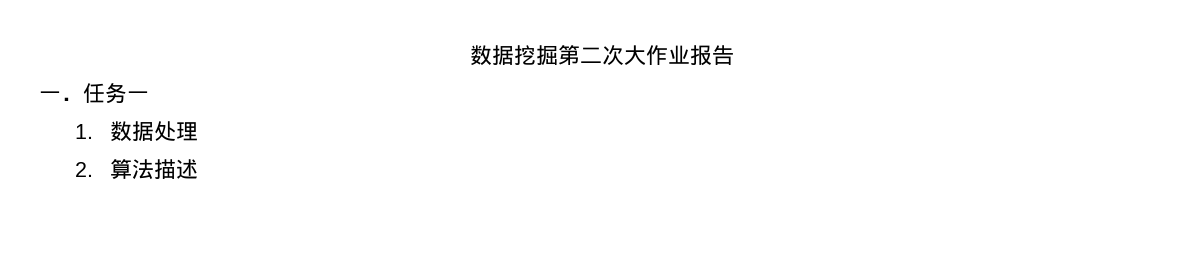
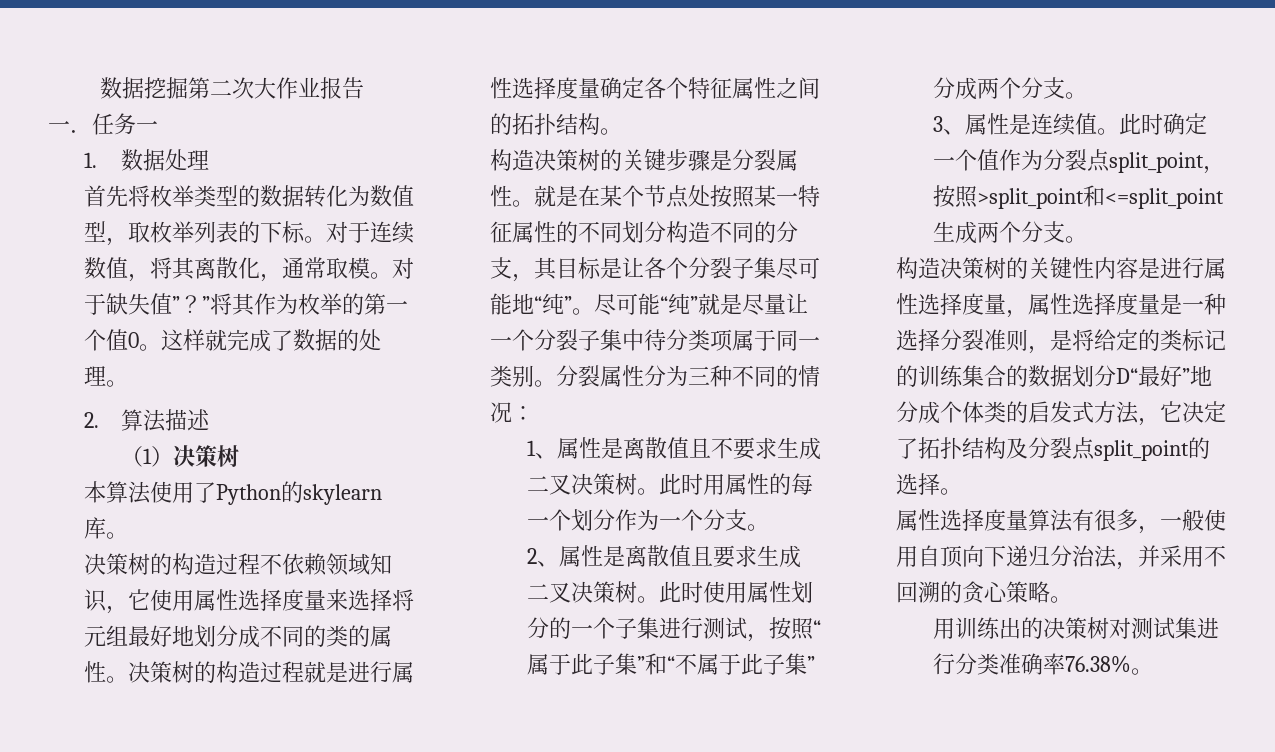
+ 首先将枚举类型的数据转化为数值型，取枚举列表的下标。对于连续数值，将其离散化，通常取模。对于缺失值”？”将其作为枚举的第一个值0。这样就完成了数据的处理。
  2.算法描述
+ （1）决策树
+ 本算法使用了Python的skylearn库。
+ 决策树的构造过程不依赖领域知识，它使用属性选择度量来选择将元组最好地划分成不同的类的属性。决策树的构造过程就是进行属性选择度量确定各个特征属性之间的拓扑结构。
+ 构造决策树的关键步骤是分裂属性。就是在某个节点处按照某一特征属性的不同划分构造不同的分支，其目标是让各个分裂子集尽可能地“纯”。尽可能“纯”就是尽量让一个分裂子集中待分类项属于同一类别。分裂属性分为三种不同的情况：
+ 1、属性是离散值且不要求生成二叉决策树。此时用属性的每一个划分作为一个分支。
+ 2、属性是离散值且要求生成二叉决策树。此时使用属性划分的一个子集进行测试，按照“属于此子集”和“不属于此子集”分成两个分支。
+ 3、属性是连续值。此时确定一个值作为分裂点split_point，按照>split_point和<=split_point生成两个分支。
+ 构造决策树的关键性内容是进行属性选择度量，属性选择度量是一种选择分裂准则，是将给定的类标记的训练集合的数据划分D“最好”地分成个体类的启发式方法，它决定了拓扑结构及分裂点split_point的选择。
+ 属性选择度量算法有很多，一般使用自顶向下递归分治法，并采用不回溯的贪心策略。
+ 用训练出的决策树对测试集进行分类准确率76.38%。

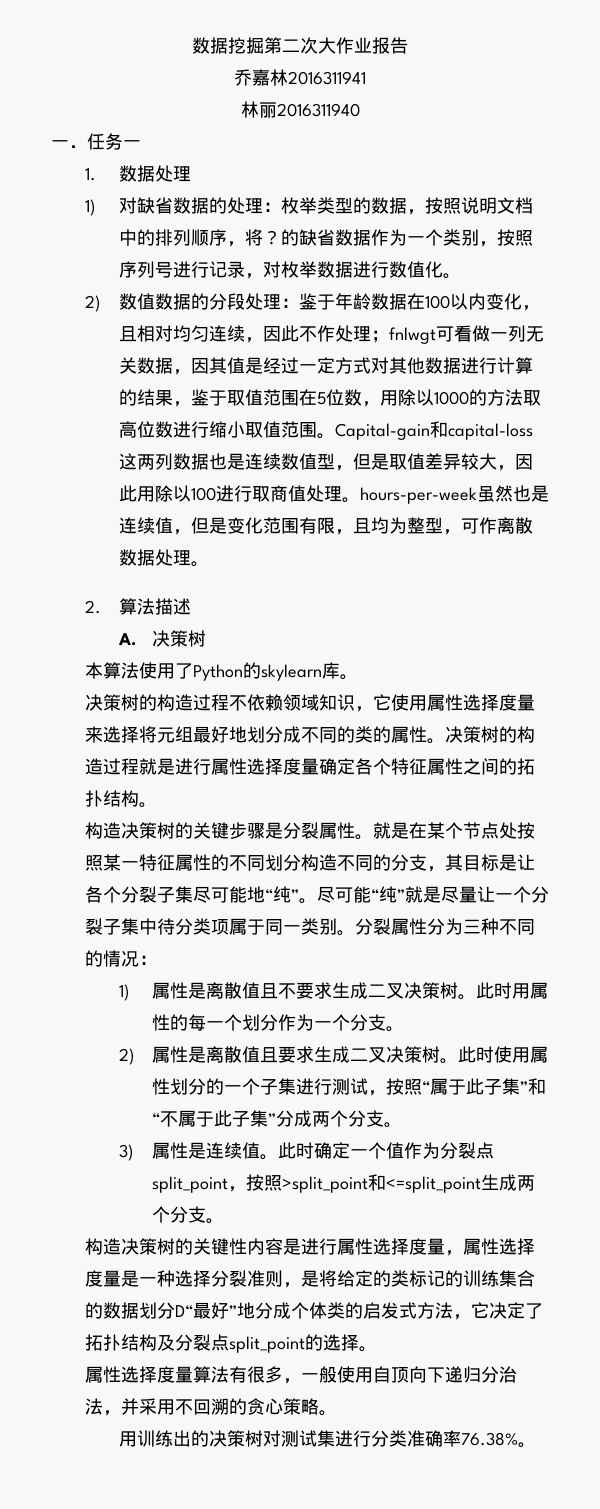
+ 乔嘉林2016311941
+ 林丽2016311940
- 首先将枚举类型的数据转化为数值型，取枚举列表的下标。对于连续数值，将其离散化，通常取模。对于缺失值”？”将其作为枚举的第一个值0。这样就完成了数据的处理。
+ 1)对缺省数据的处理：枚举类型的数据，按照说明文档中的排列顺序，将？的缺省数据作为一个类别，按照序列号进行记录，对枚举数据进行数值化。
+ 2)数值数据的分段处理：鉴于年龄数据在100以内变化，且相对均匀连续，因此不作处理；fnlwgt可看做一列无关数据，因其值是经过一定方式对其他数据进行计算的结果，鉴于取值范围在5位数，用除以1000的方法取高位数进行缩小取值范围。Capital-gain和capital-loss这两列数据也是连续数值型，但是取值差异较大，因此用除以100进行取商值处理。hours-per-week虽然也是连续值，但是变化范围有限，且均为整型，可作离散数据处理。
- （1）决策树
+ A.决策树
- 1、属性是离散值且不要求生成二叉决策树。
+ 1)属性是离散值且不要求生成二叉决策树。
- 2、属性是离散值且要求生成二叉决策树。
+ 2)属性是离散值且要求生成二叉决策树。
- 3、属性是连续值。
+ 3)属性是连续值。

